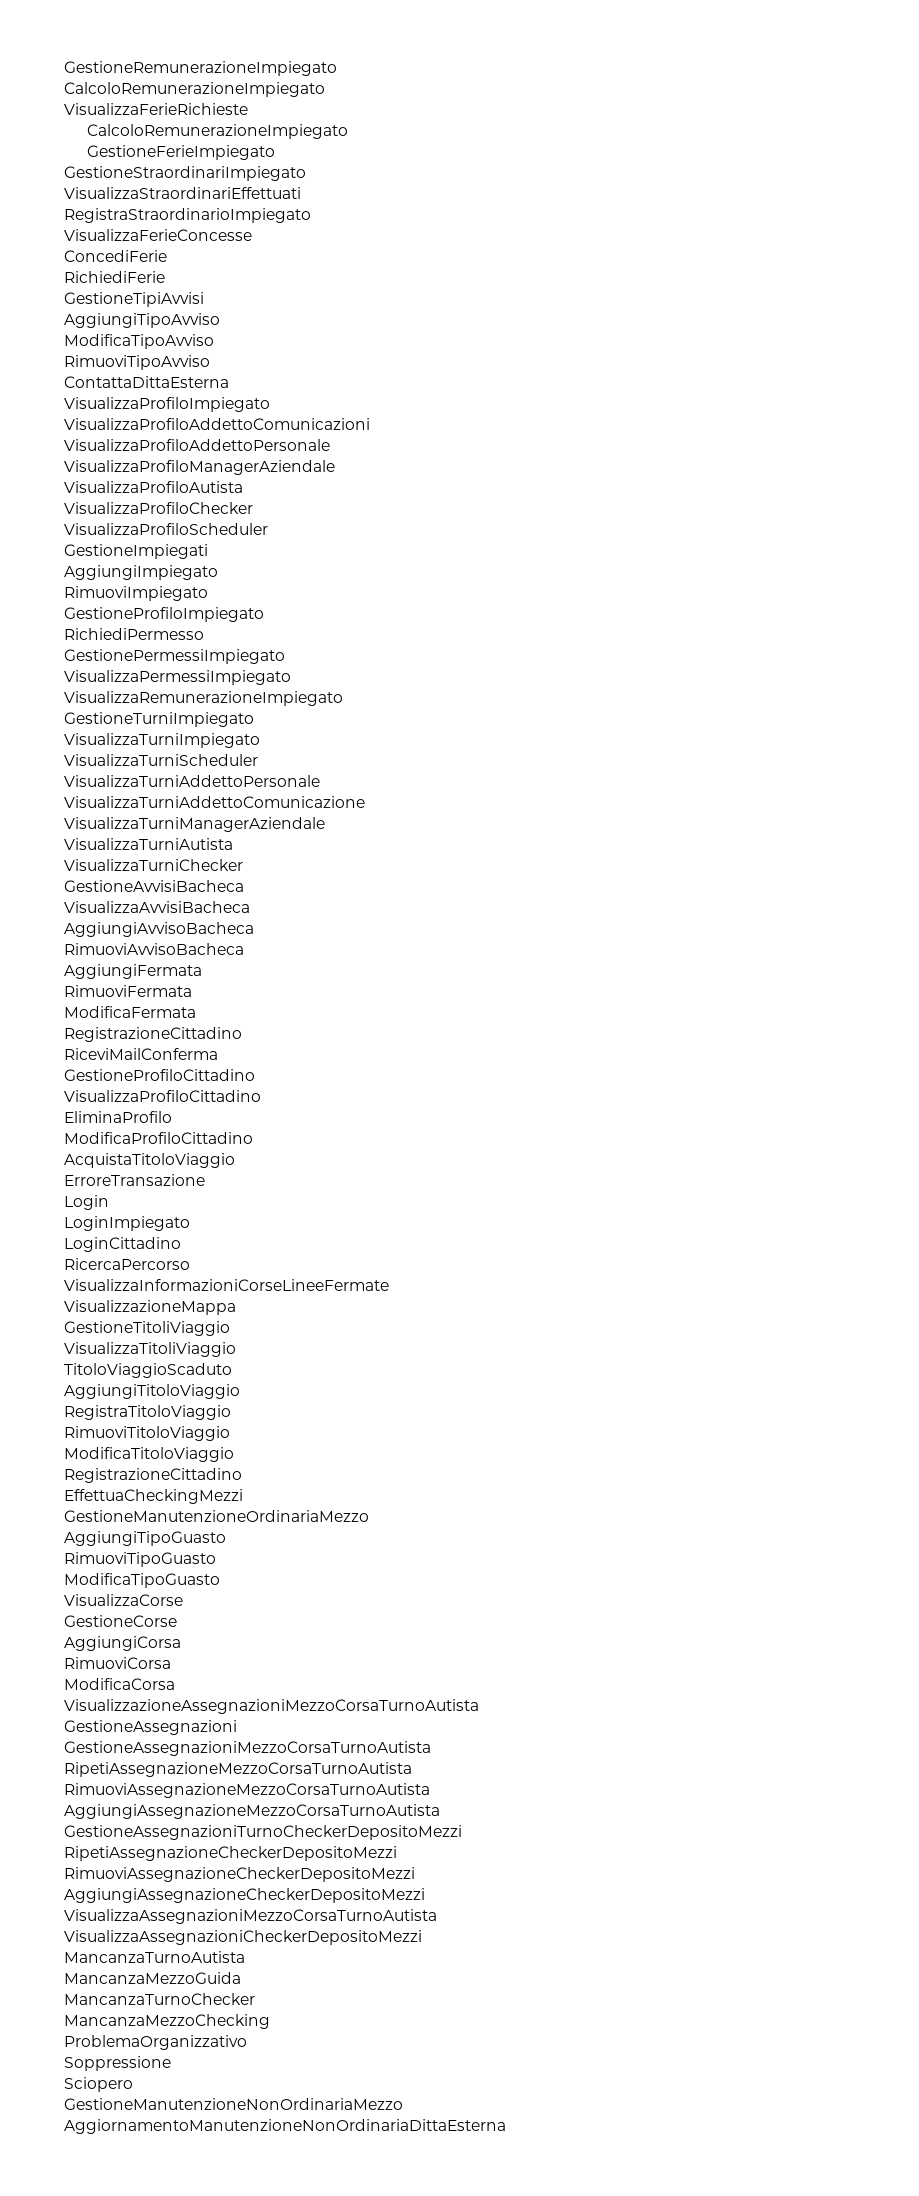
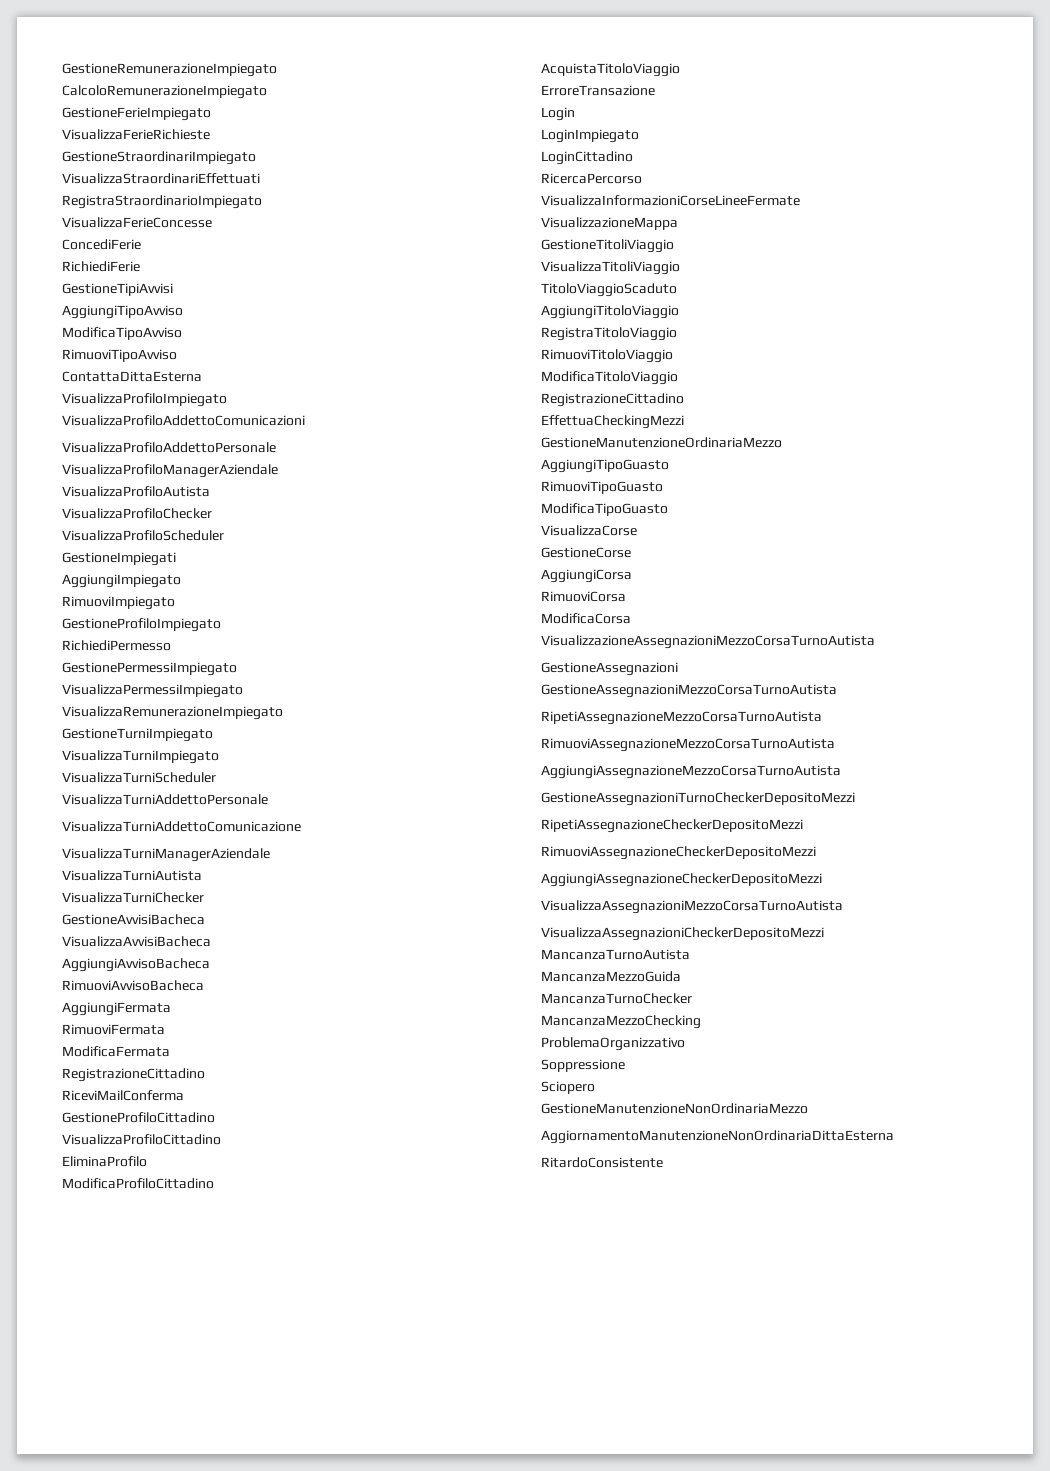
+ GestioneFerieImpiegato
  VisualizzaFerieRichieste
- CalcoloRemunerazioneImpiegato
- GestioneFerieImpiegato
+ RitardoConsistente

